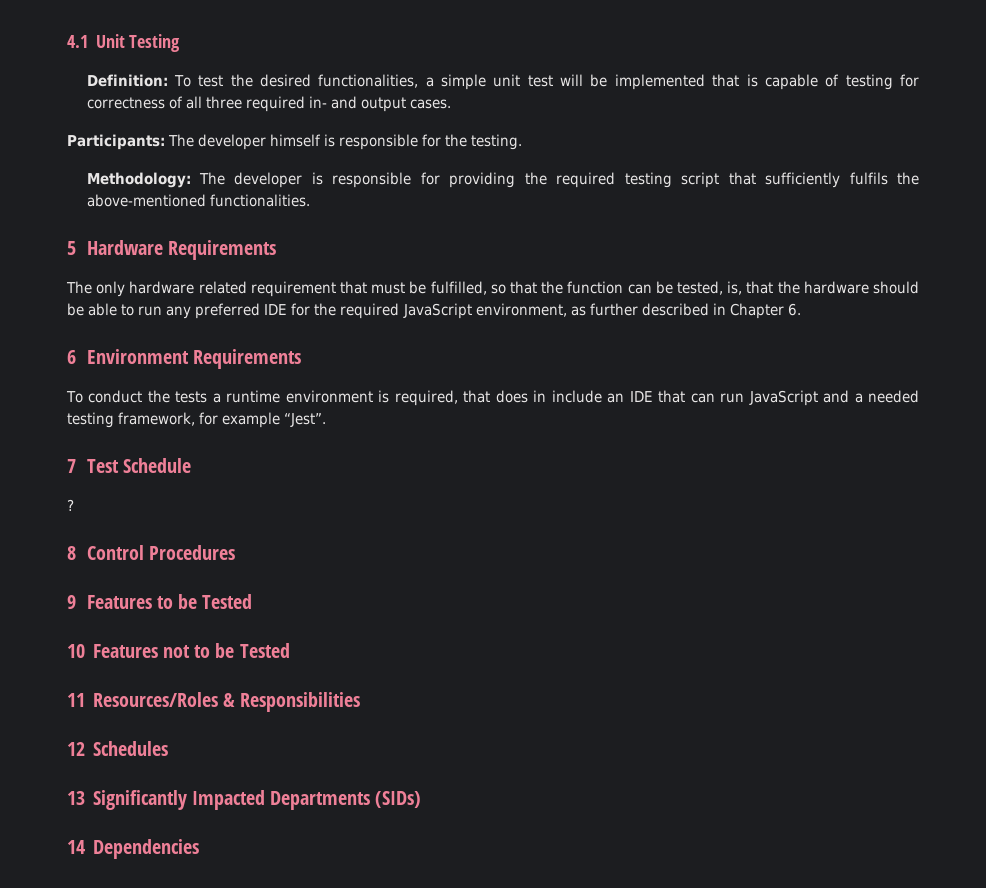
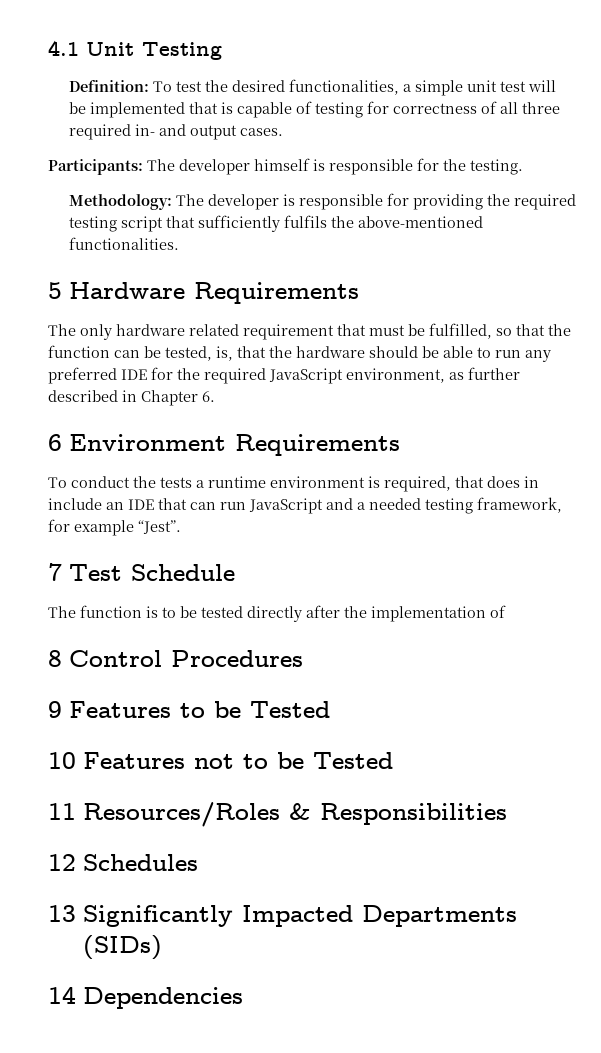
- ?
+ The function is to be tested directly after the implementation of

